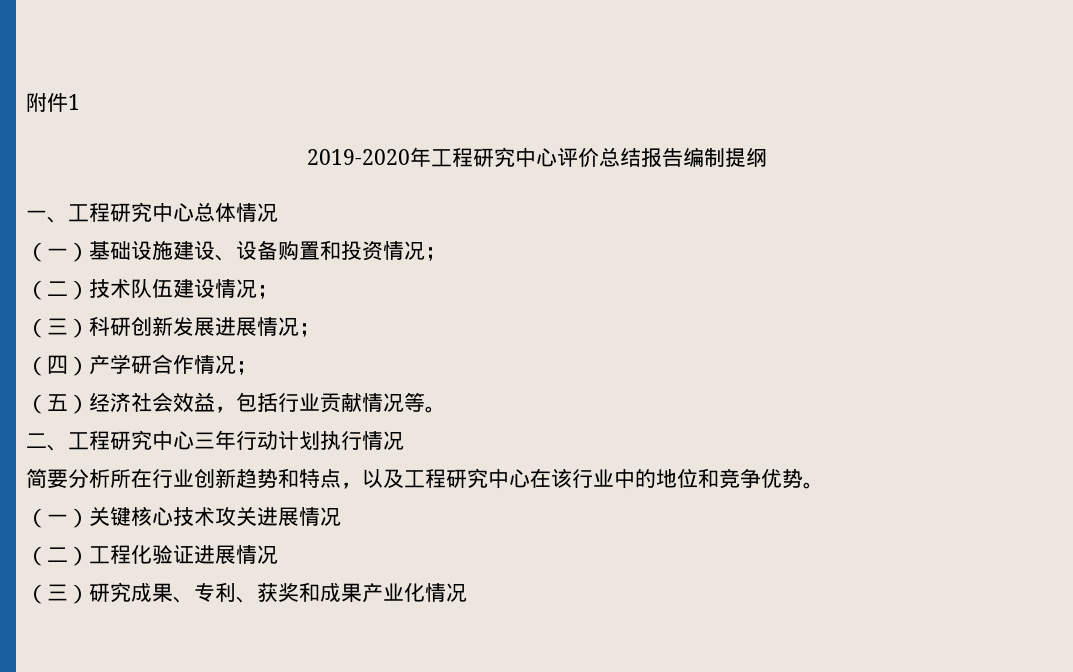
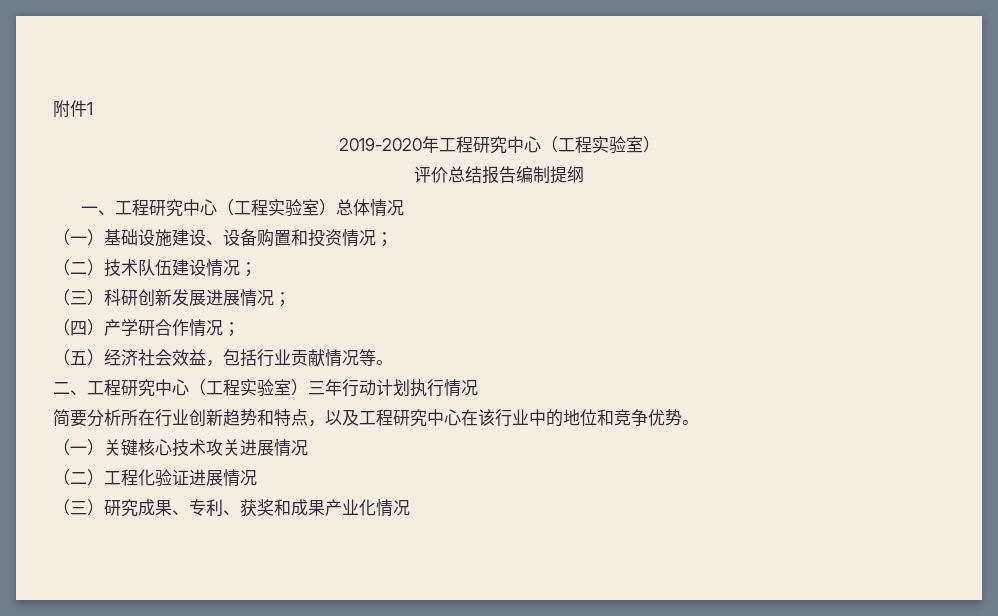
- 2019-2020年工程研究中心评价总结报告编制提纲
+ 2019-2020年工程研究中心（工程实验室）
+ 评价总结报告编制提纲
- 一、工程研究中心总体情况
+ 一、工程研究中心（工程实验室）总体情况
- 二、工程研究中心三年行动计划执行情况
+ 二、工程研究中心（工程实验室）三年行动计划执行情况

